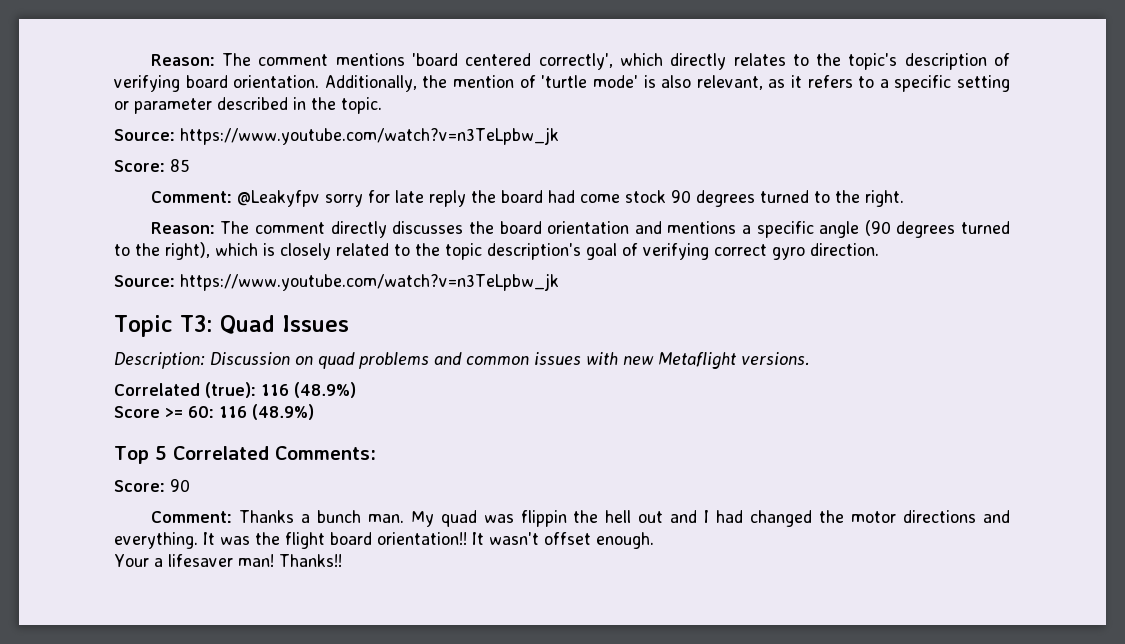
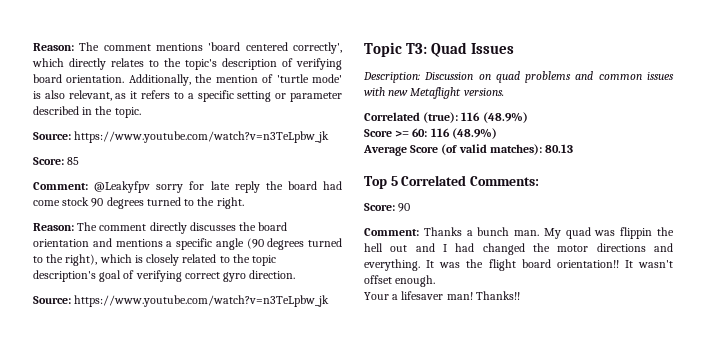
+ Average Score (of valid matches): 80.13

